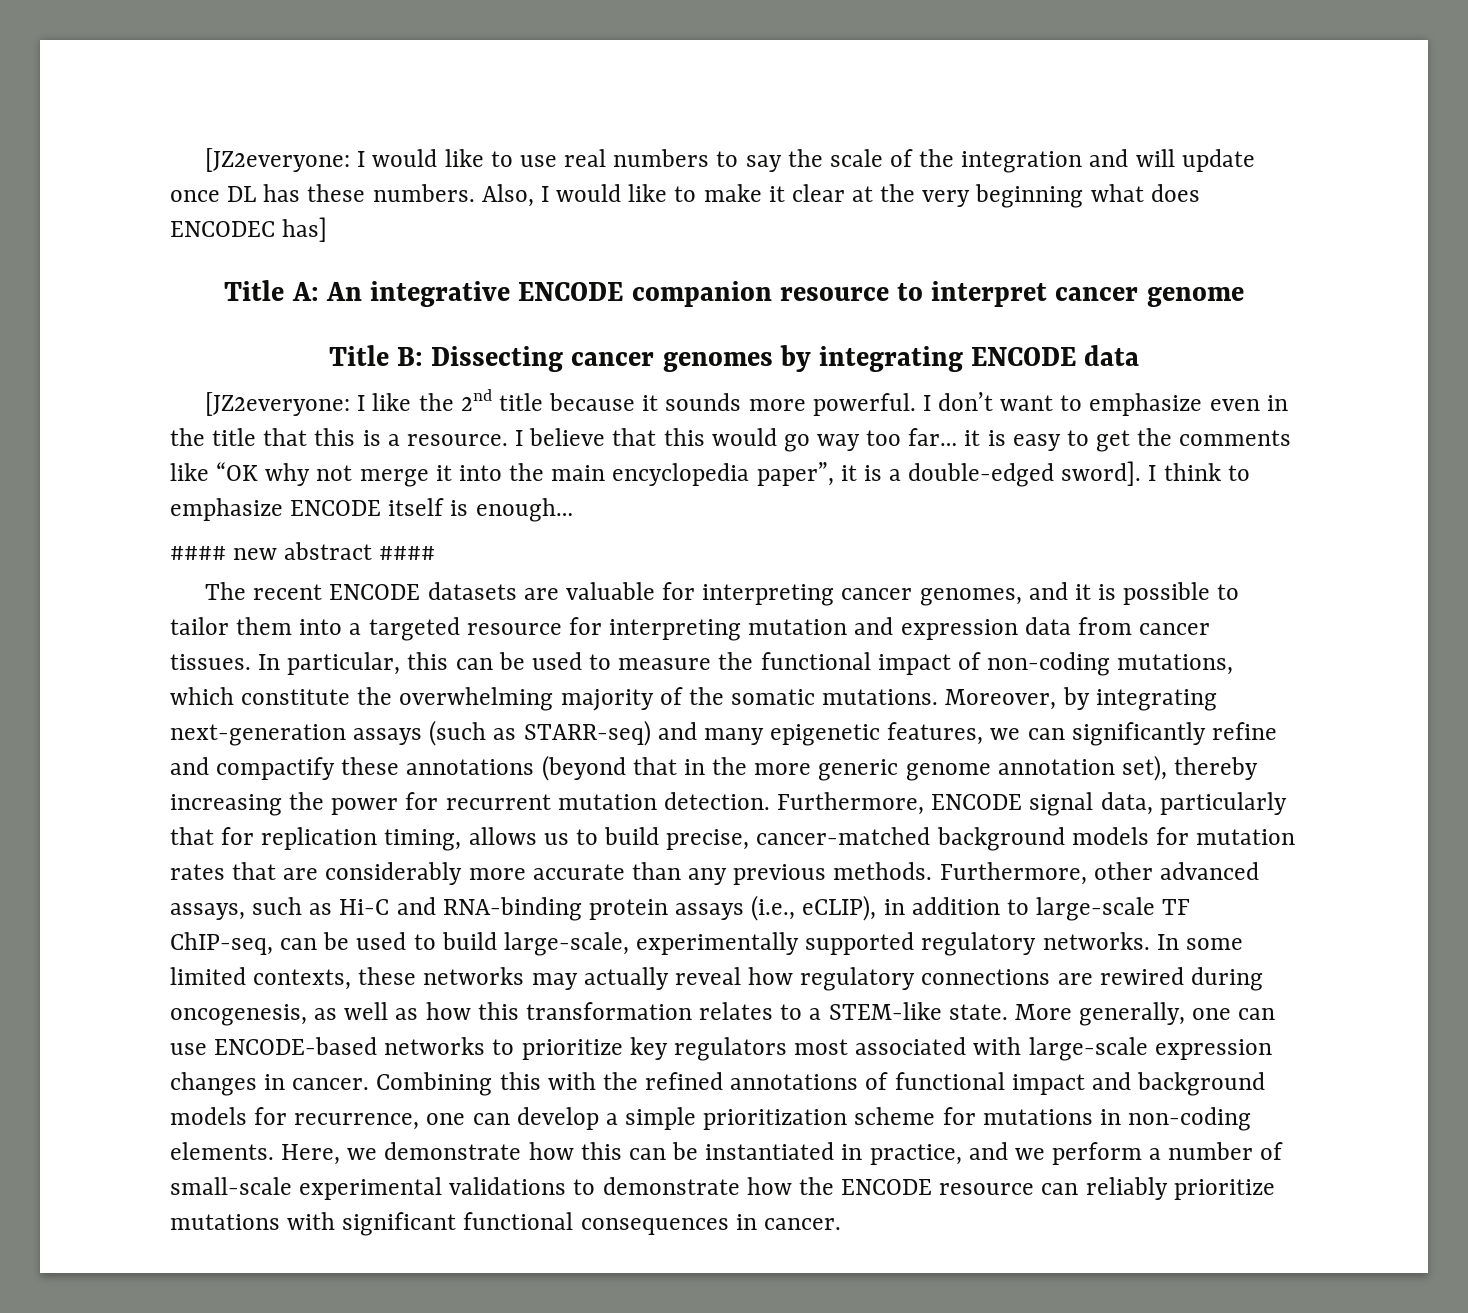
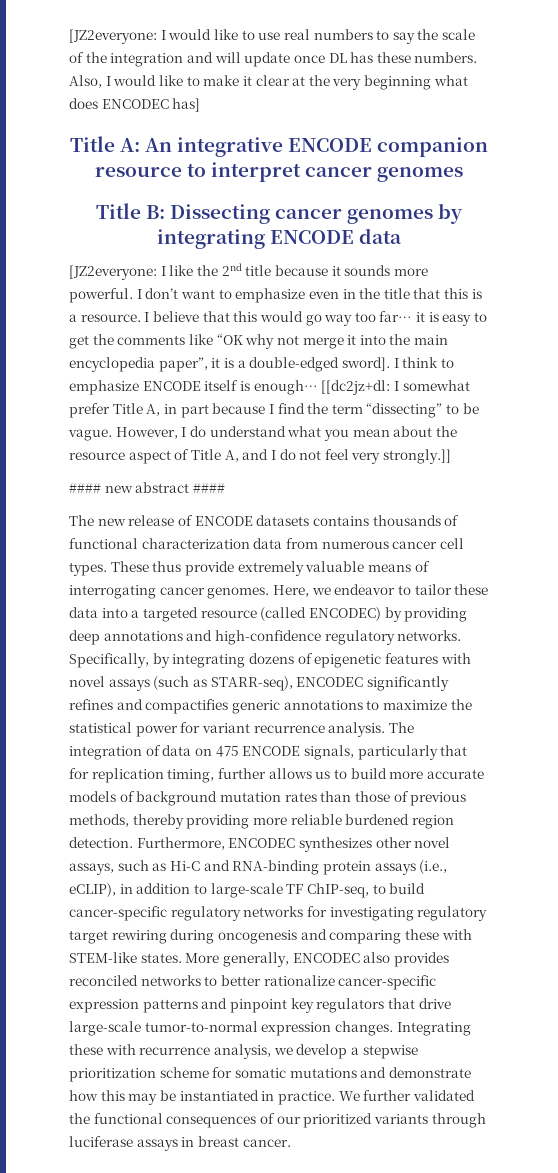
- Title A: An integrative ENCODE companion resource to interpret cancer genome
+ Title A: An integrative ENCODE companion resource to interpret cancer genomes
+ [[dc2jz+dl: I somewhat prefer Title A, in part because I find the term “dissecting” to be vague. However, I do understand what you mean about the resource aspect of Title A, and I do not feel very strongly.]]
- The recent ENCODE datasets are valuable for interpreting cancer genomes, and it is possible to tailor them into a targeted resource for interpreting mutation and expression data from cancer tissues. In particular, this can be used to measure the functional impact of non-coding mutations, which constitute the overwhelming majority of the somatic mutations. Moreover, by integrating next-generation assays (such as STARR-seq) and many epigenetic features, we can significantly refine and compactify these annotations (beyond that in the more generic genome annotation set), thereby increasing the power for recurrent mutation detection. Furthermore, ENCODE signal data, particularly that for replication timing, allows us to build precise, cancer-matched background models for mutation rates that are considerably more accurate than any previous methods. Furthermore, other advanced assays, such as Hi-C and RNA-binding protein assays (i.e., eCLIP), in addition to large-scale TF ChIP-seq, can be used to build large-scale, experimentally supported regulatory networks. In some limited contexts, these networks may actually reveal how regulatory connections are rewired during oncogenesis, as well as how this transformation relates to a STEM-like state. More generally, one can use ENCODE-based networks to prioritize key regulators most associated with large-scale expression changes in cancer. Combining this with the refined annotations of functional impact and background models for recurrence, one can develop a simple prioritization scheme for mutations in non-coding elements. Here, we demonstrate how this can be instantiated in practice, and we perform a number of small-scale experimental validations to demonstrate how the ENCODE resource can reliably prioritize mutations with significant functional consequences in cancer.
+ The new release of ENCODE datasets contains thousands of functional characterization data from numerous cancer cell types. These thus provide extremely valuable means of interrogating cancer genomes. Here, we endeavor to tailor these data into a targeted resource (called ENCODEC) by providing deep annotations and high-confidence regulatory networks. Specifically, by integrating dozens of epigenetic features with novel assays (such as STARR-seq), ENCODEC significantly refines and compactifies generic annotations to maximize the statistical power for variant recurrence analysis. The integration of data on 475 ENCODE signals, particularly that for replication timing, further allows us to build more accurate models of background mutation rates than those of previous methods, thereby providing more reliable burdened region detection. Furthermore, ENCODEC synthesizes other novel assays, such as Hi-C and RNA-binding protein assays (i.e., eCLIP), in addition to large-scale TF ChIP-seq, to build cancer-specific regulatory networks for investigating regulatory target rewiring during oncogenesis and comparing these with STEM-like states. More generally, ENCODEC also provides reconciled networks to better rationalize cancer-specific expression patterns and pinpoint key regulators that drive large-scale tumor-to-normal expression changes. Integrating these with recurrence analysis, we develop a stepwise prioritization scheme for somatic mutations and demonstrate how this may be instantiated in practice. We further validated the functional consequences of our prioritized variants through luciferase assays in breast cancer.

